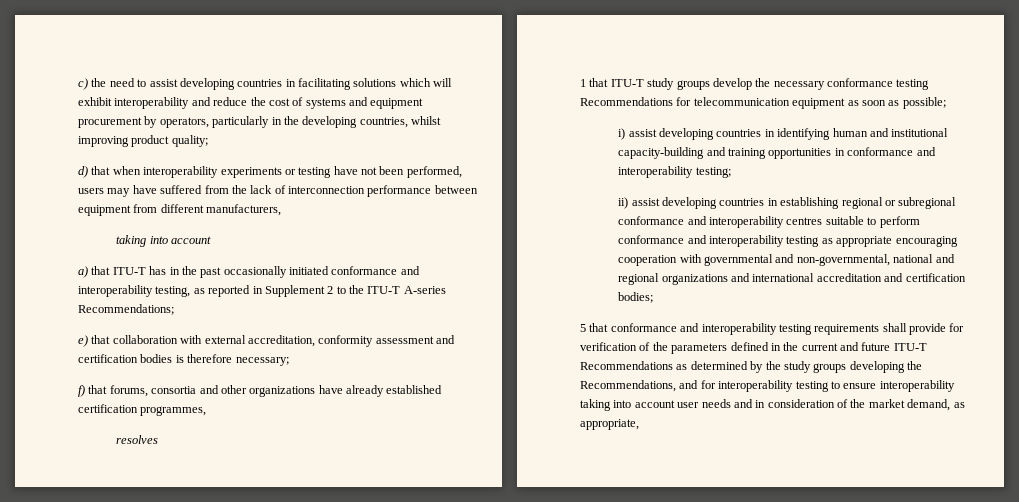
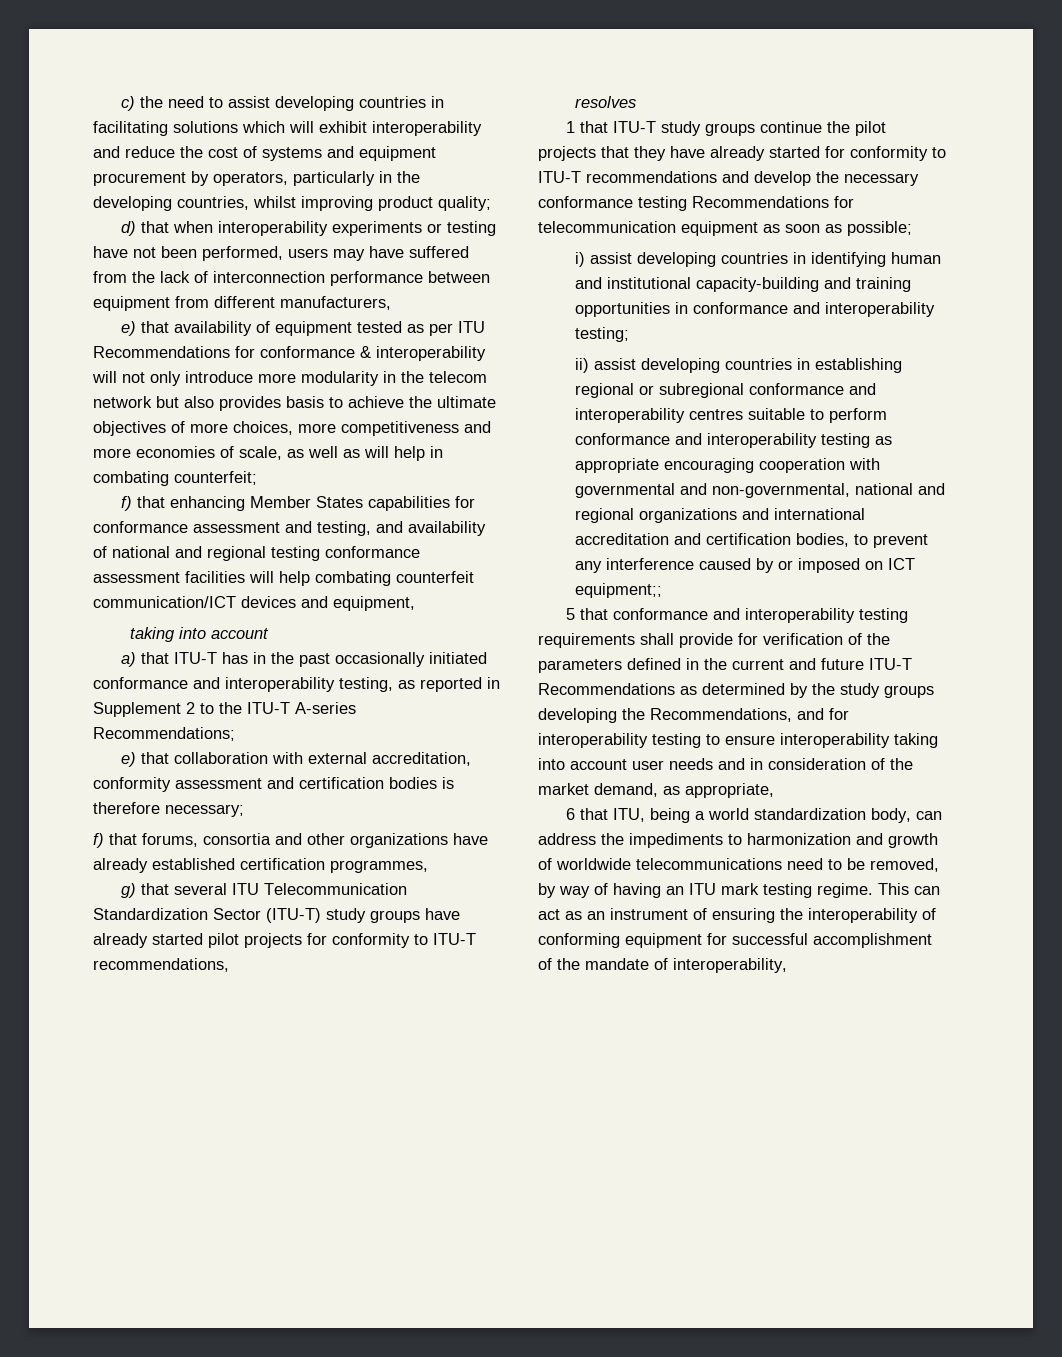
+ e) that availability of equipment tested as per ITU Recommendations for conformance & interoperability will not only introduce more modularity in the telecom network but also provides basis to achieve the ultimate objectives of more choices, more competitiveness and more economies of scale, as well as will help in combating counterfeit;
+ f) that enhancing Member States capabilities for conformance assessment and testing, and availability of national and regional testing conformance assessment facilities will help combating counterfeit communication/ICT devices and equipment,
+ g) that several ITU Telecommunication Standardization Sector (ITU-T) study groups have already started pilot projects for conformity to ITU-T recommendations,
- 1 that ITU-T study groups develop the necessary conformance testing Recommendations for telecommunication equipment as soon as possible;
+ 1 that ITU-T study groups continue the pilot projects that they have already started for conformity to ITU-T recommendations and develop the necessary conformance testing Recommendations for telecommunication equipment as soon as possible;
- ii) assist developing countries in establishing regional or subregional conformance and interoperability centres suitable to perform conformance and interoperability testing as appropriate encouraging cooperation with governmental and non-governmental, national and regional organizations and international accreditation and certification bodies;
+ ii) assist developing countries in establishing regional or subregional conformance and interoperability centres suitable to perform conformance and interoperability testing as appropriate encouraging cooperation with governmental and non-governmental, national and regional organizations and international accreditation and certification bodies, to prevent any interference caused by or imposed on ICT equipment;;
+ 6 that ITU, being a world standardization body, can address the impediments to harmonization and growth of worldwide telecommunications need to be removed, by way of having an ITU mark testing regime. This can act as an instrument of ensuring the interoperability of conforming equipment for successful accomplishment of the mandate of interoperability,

